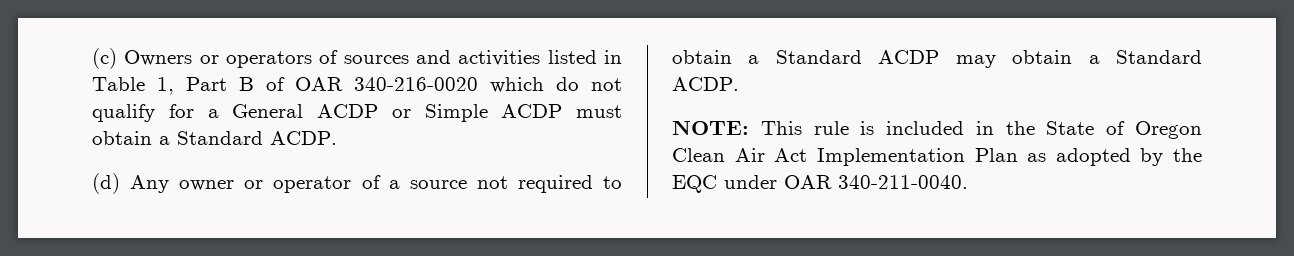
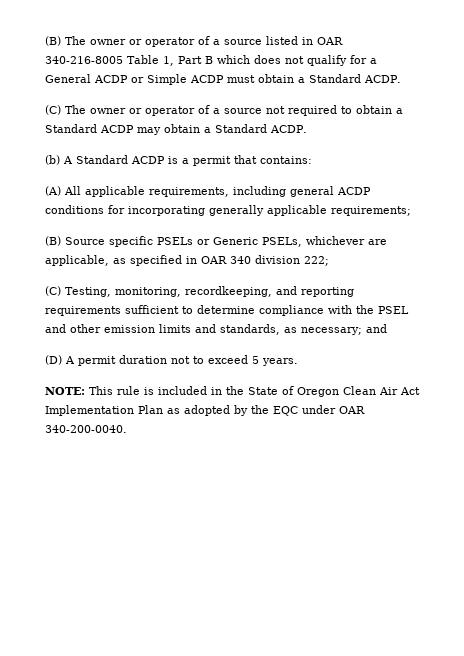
- (c) Owners or operators of sources and activities listed in Table 1, Part B of OAR 340-216-0020 which do not qualify for a General ACDP or Simple ACDP must obtain a Standard ACDP.
+ (B) The owner or operator of a source listed in OAR 340-216-8005 Table 1, Part B which does not qualify for a General ACDP or Simple ACDP must obtain a Standard ACDP.
- (d) Any owner or operator of a source not required to obtain a Standard ACDP may obtain a Standard ACDP.
+ (C) The owner or operator of a source not required to obtain a Standard ACDP may obtain a Standard ACDP.
+ (b) A Standard ACDP is a permit that contains:
+ (A) All applicable requirements, including general ACDP conditions for incorporating generally applicable requirements;
+ (B) Source specific PSELs or Generic PSELs, whichever are applicable, as specified in OAR 340 division 222;
+ (C) Testing, monitoring, recordkeeping, and reporting requirements sufficient to determine compliance with the PSEL and other emission limits and standards, as necessary; and
+ (D) A permit duration not to exceed 5 years.
- NOTE: This rule is included in the State of Oregon Clean Air Act Implementation Plan as adopted by the EQC under OAR 340-211-0040.
+ NOTE: This rule is included in the State of Oregon Clean Air Act Implementation Plan as adopted by the EQC under OAR 340-200-0040.

